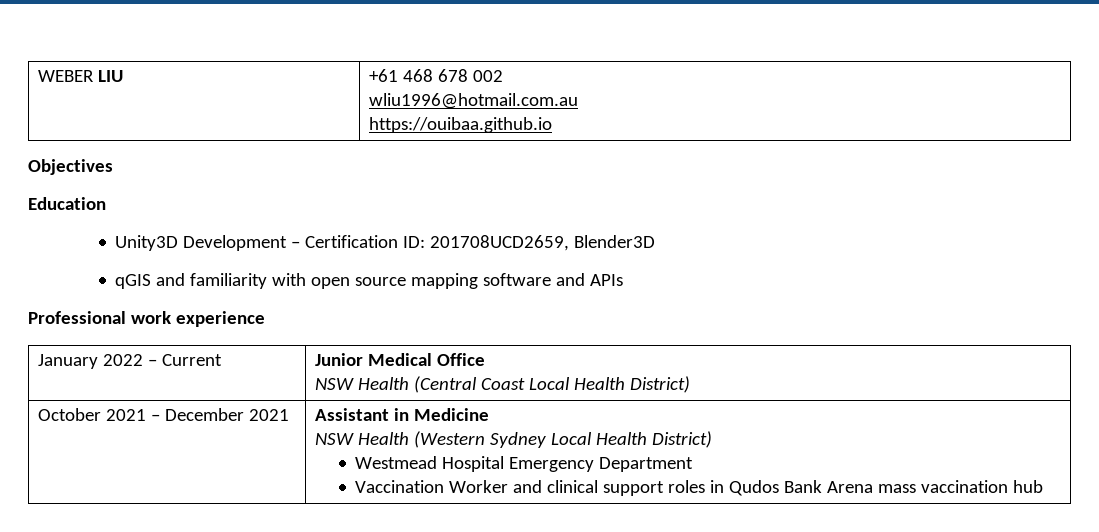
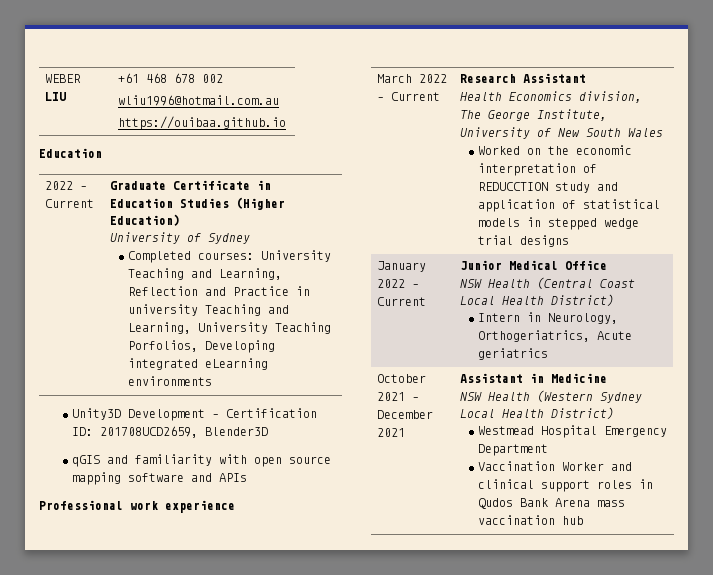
  WEBER LIU | +61 468 678 002
  wliu1996@hotmail.com.au
  https://ouibaa.github.io
- Objectives
  Education
+ 2022 – Current | Graduate Certificate in Education Studies (Higher Education)
+ University of Sydney
+ Completed courses: University Teaching and Learning, Reflection and Practice in university Teaching and Learning, University Teaching Porfolios, Developing integrated eLearning environments
+ March 2022 – Current | Research Assistant
+ Health Economics division, The George Institute, University of New South Wales
+ Worked on the economic interpretation of REDUCCTION study and application of statistical models in stepped wedge trial designs
  January 2022 – Current | Junior Medical Office
  NSW Health (Central Coast Local Health District)
+ Intern in Neurology, Orthogeriatrics, Acute geriatrics

